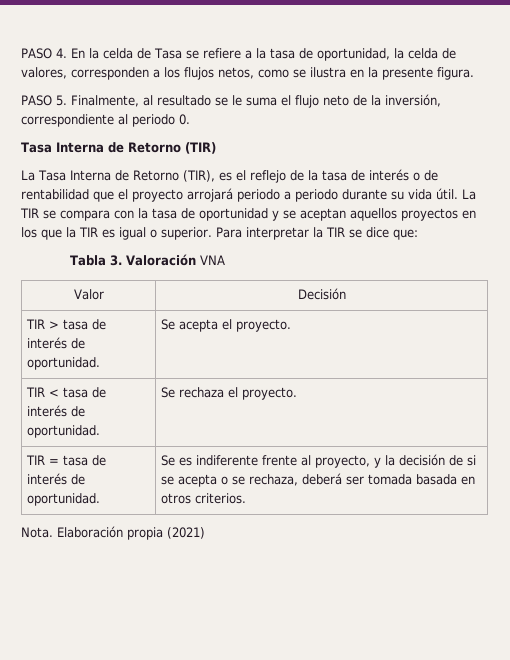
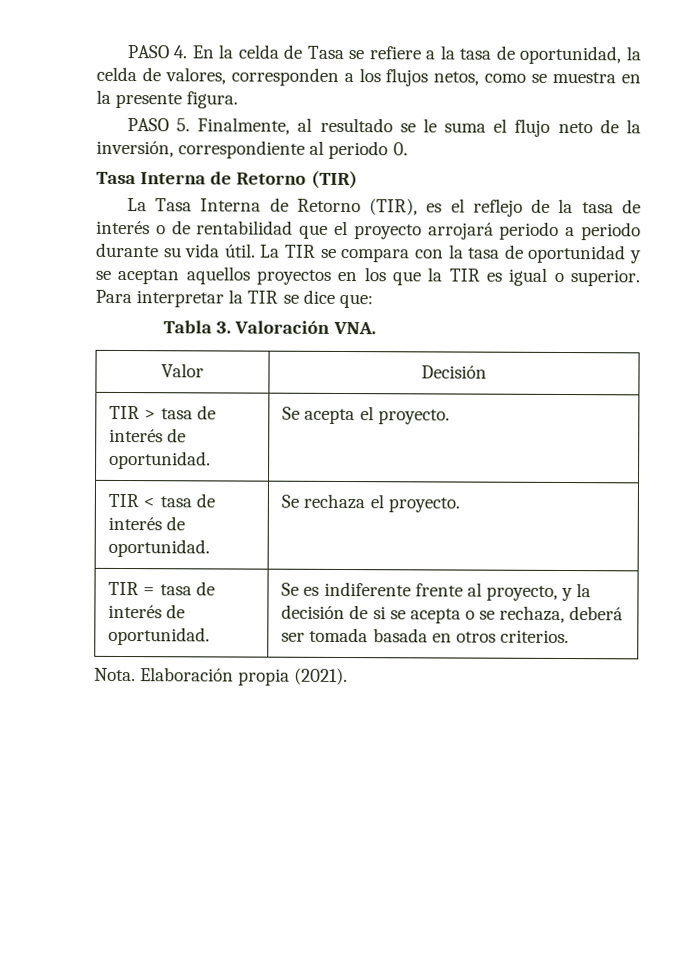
- PASO 4. En la celda de Tasa se refiere a la tasa de oportunidad, la celda de valores, corresponden a los flujos netos, como se ilustra en la presente figura.
+ PASO 4. En la celda de Tasa se refiere a la tasa de oportunidad, la celda de valores, corresponden a los flujos netos, como se muestra en la presente figura.
- Tabla 3. Valoración VNA
+ Tabla 3. Valoración VNA.
- Elaboración propia (2021)
+ Elaboración propia (2021).

